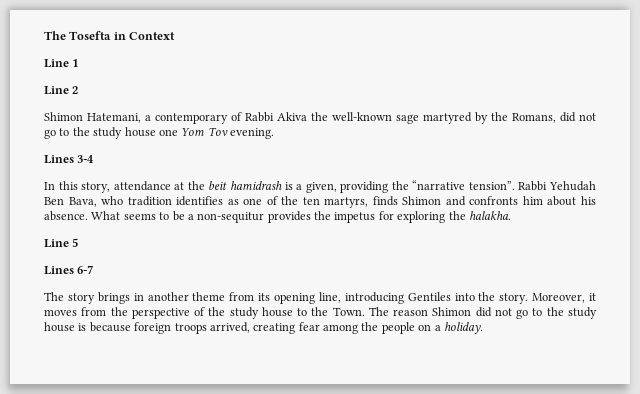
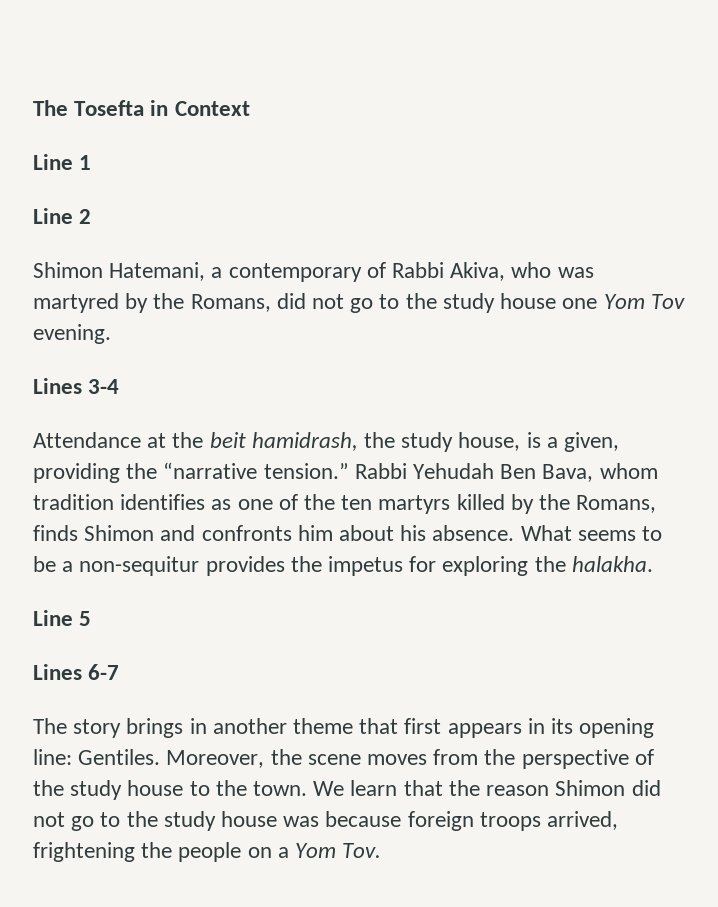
- Shimon Hatemani, a contemporary of Rabbi Akiva the well-known sage martyred by the Romans, did not go to the study house one Yom Tov evening.
+ Shimon Hatemani, a contemporary of Rabbi Akiva, who was martyred by the Romans, did not go to the study house one Yom Tov evening.
- In this story, attendance at the beit hamidrash is a given, providing the “narrative tension”.
+ Attendance at the beit hamidrash, the study house, is a given, providing the “narrative tension.”
- Rabbi Yehudah Ben Bava, who tradition identifies as one of the ten martyrs, finds Shimon and confronts him about his absence.
+ Rabbi Yehudah Ben Bava, whom tradition identifies as one of the ten martyrs killed by the Romans, finds Shimon and confronts him about his absence.
- The story brings in another theme from its opening line, introducing Gentiles into the story. Moreover, it moves from the perspective of the study house to the Town. The reason Shimon did not go to the study house is because foreign troops arrived, creating fear among the people on a holiday.
+ The story brings in another theme that first appears in its opening line: Gentiles. Moreover, the scene moves from the perspective of the study house to the town. We learn that the reason Shimon did not go to the study house was because foreign troops arrived, frightening the people on a Yom Tov.

